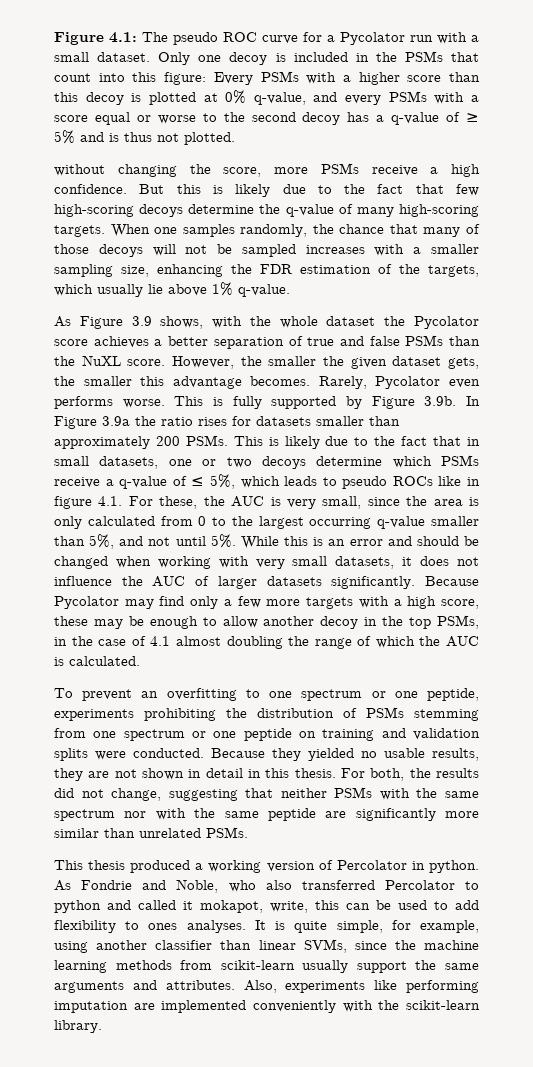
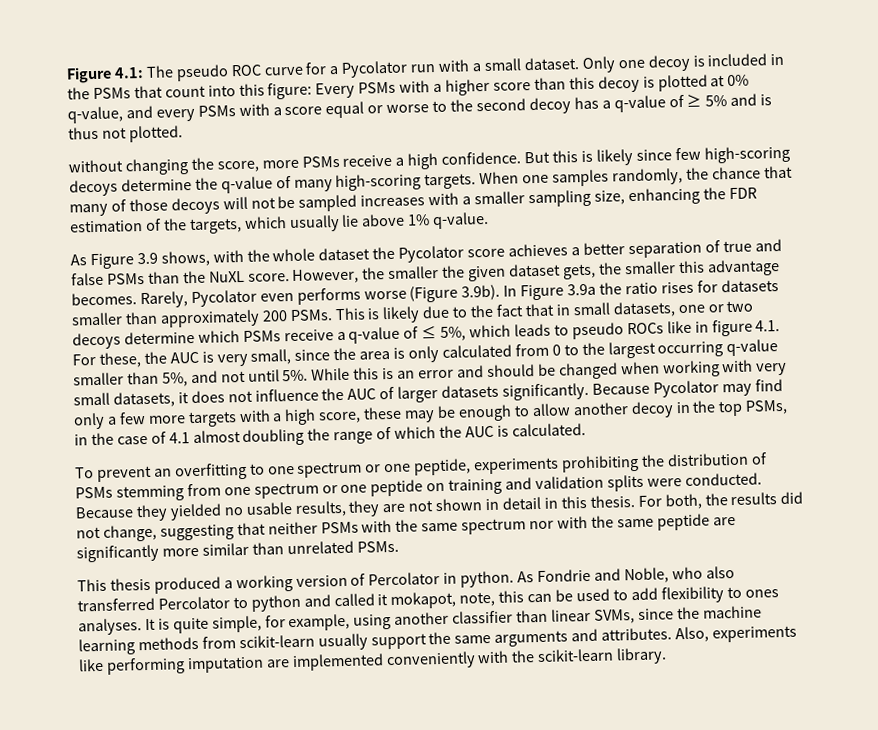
- But this is likely due to the fact that few high-scoring decoys determine the q-value of many high-scoring targets.
+ But this is likely since few high-scoring decoys determine the q-value of many high-scoring targets.
- Rarely, Pycolator even performs worse. This is fully supported by Figure 3.9b. In Figure 3.9a the ratio rises for datasets smaller than approximately 200 PSMs.
+ Rarely, Pycolator even performs worse (Figure 3.9b). In Figure 3.9a the ratio rises for datasets smaller than approximately 200 PSMs.
- As Fondrie and Noble, who also transferred Percolator to python and called it mokapot, write, this can be used to add flexibility to ones analyses.
+ As Fondrie and Noble, who also transferred Percolator to python and called it mokapot, note, this can be used to add flexibility to ones analyses.

